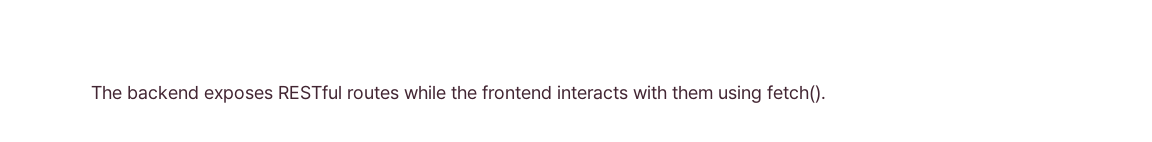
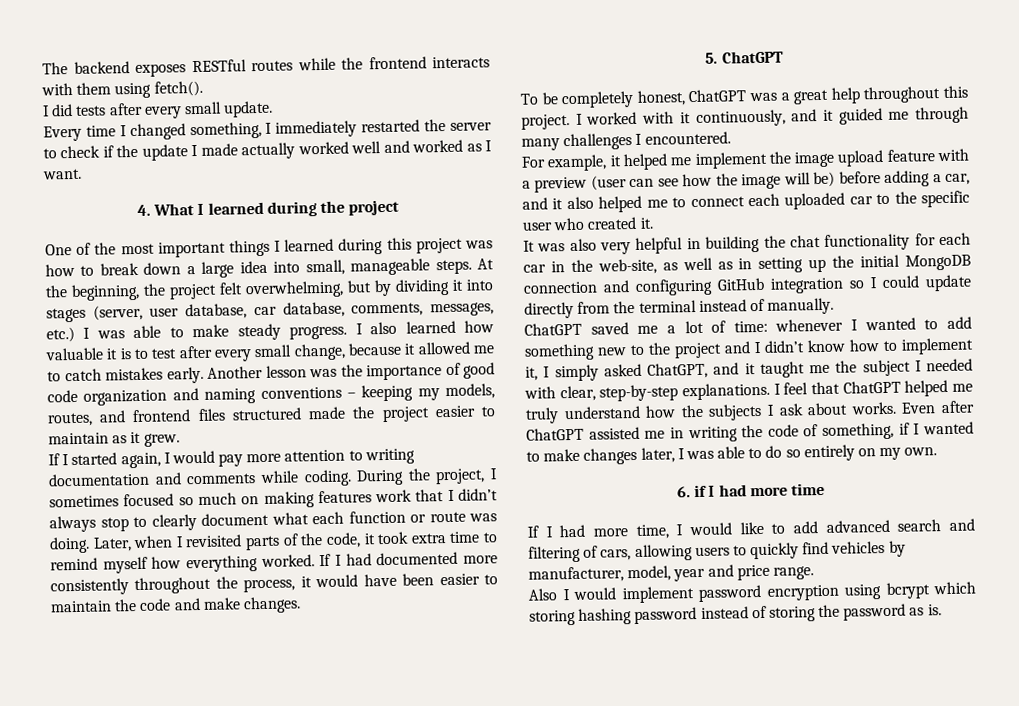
+ I did tests after every small update.
+ Every time I changed something, I immediately restarted the server to check if the update I made actually worked well and worked as I want.
+ 4. What I learned during the project
+ One of the most important things I learned during this project was how to break down a large idea into small, manageable steps. At the beginning, the project felt overwhelming, but by dividing it into stages (server, user database, car database, comments, messages, etc.) I was able to make steady progress. I also learned how valuable it is to test after every small change, because it allowed me to catch mistakes early. Another lesson was the importance of good code organization and naming conventions – keeping my models, routes, and frontend files structured made the project easier to maintain as it grew.
+ If I started again, I would pay more attention to writing documentation and comments while coding. During the project, I sometimes focused so much on making features work that I didn’t always stop to clearly document what each function or route was doing. Later, when I revisited parts of the code, it took extra time to remind myself how everything worked. If I had documented more consistently throughout the process, it would have been easier to maintain the code and make changes.
+ 5. ChatGPT
+ To be completely honest, ChatGPT was a great help throughout this project. I worked with it continuously, and it guided me through many challenges I encountered.
+ For example, it helped me implement the image upload feature with a preview (user can see how the image will be) before adding a car, and it also helped me to connect each uploaded car to the specific user who created it.
+ It was also very helpful in building the chat functionality for each car in the web-site, as well as in setting up the initial MongoDB connection and configuring GitHub integration so I could update directly from the terminal instead of manually.
+ ChatGPT saved me a lot of time: whenever I wanted to add something new to the project and I didn’t know how to implement it, I simply asked ChatGPT, and it taught me the subject I needed with clear, step-by-step explanations. I feel that ChatGPT helped me truly understand how the subjects I ask about works. Even after ChatGPT assisted me in writing the code of something, if I wanted to make changes later, I was able to do so entirely on my own.
+ 6. if I had more time
+ If I had more time, I would like to add advanced search and filtering of cars, allowing users to quickly find vehicles by manufacturer, model, year and price range.
+ Also I would implement password encryption using bcrypt which storing hashing password instead of storing the password as is.

